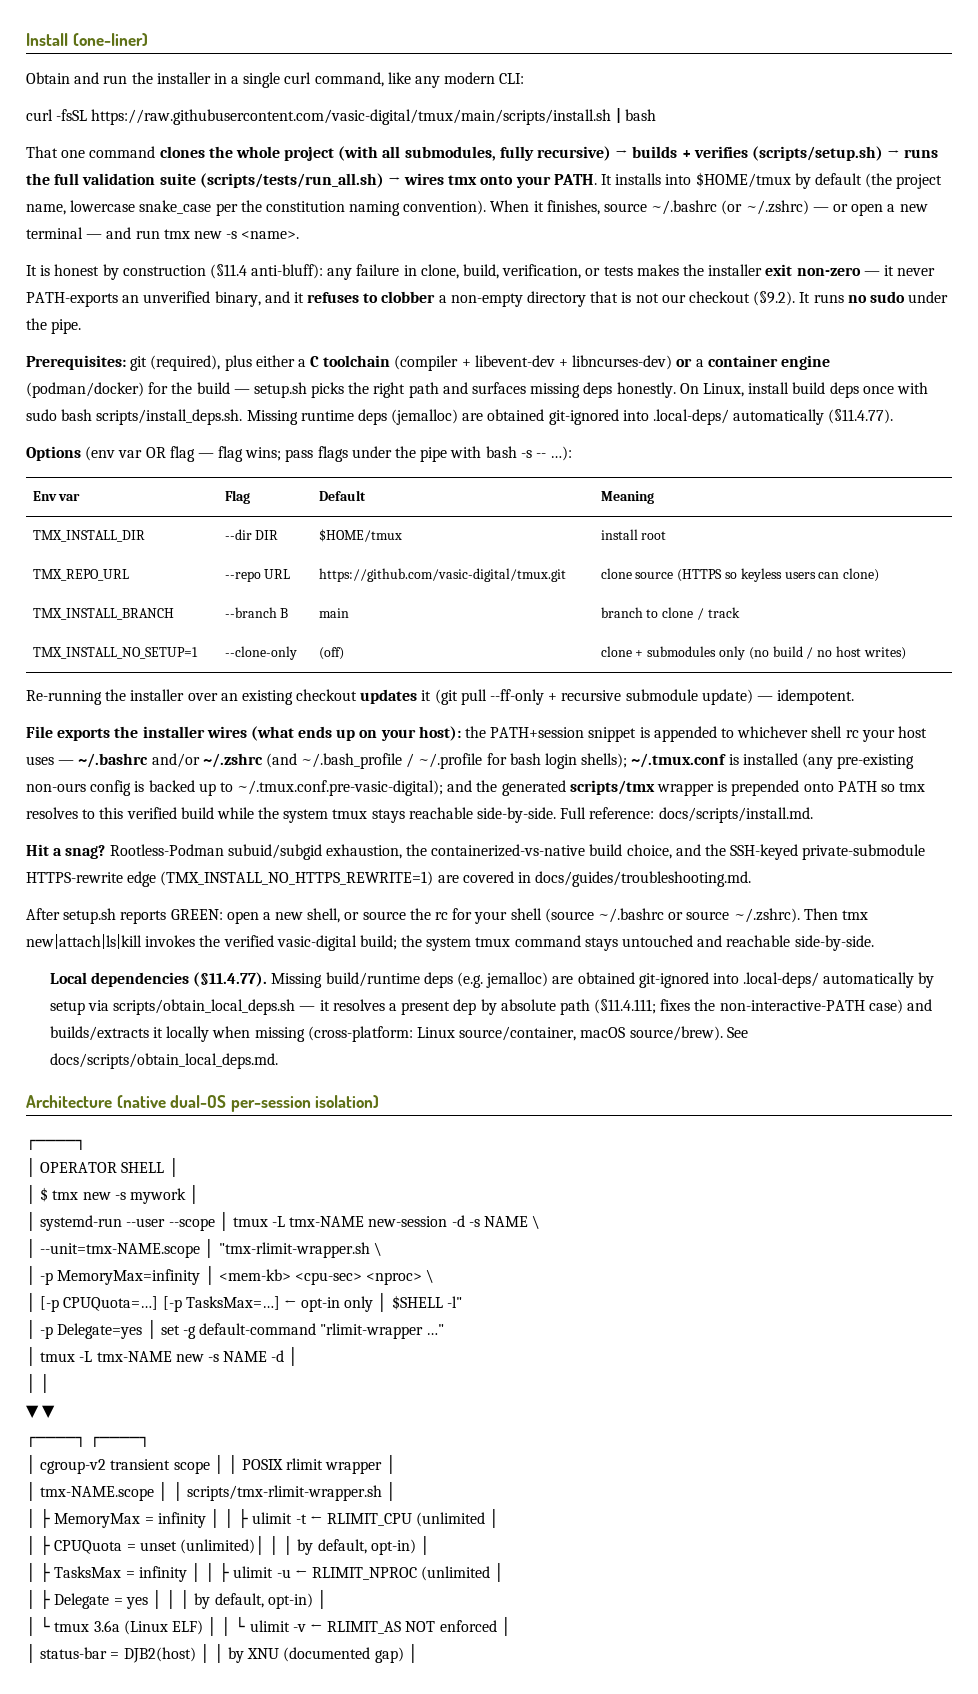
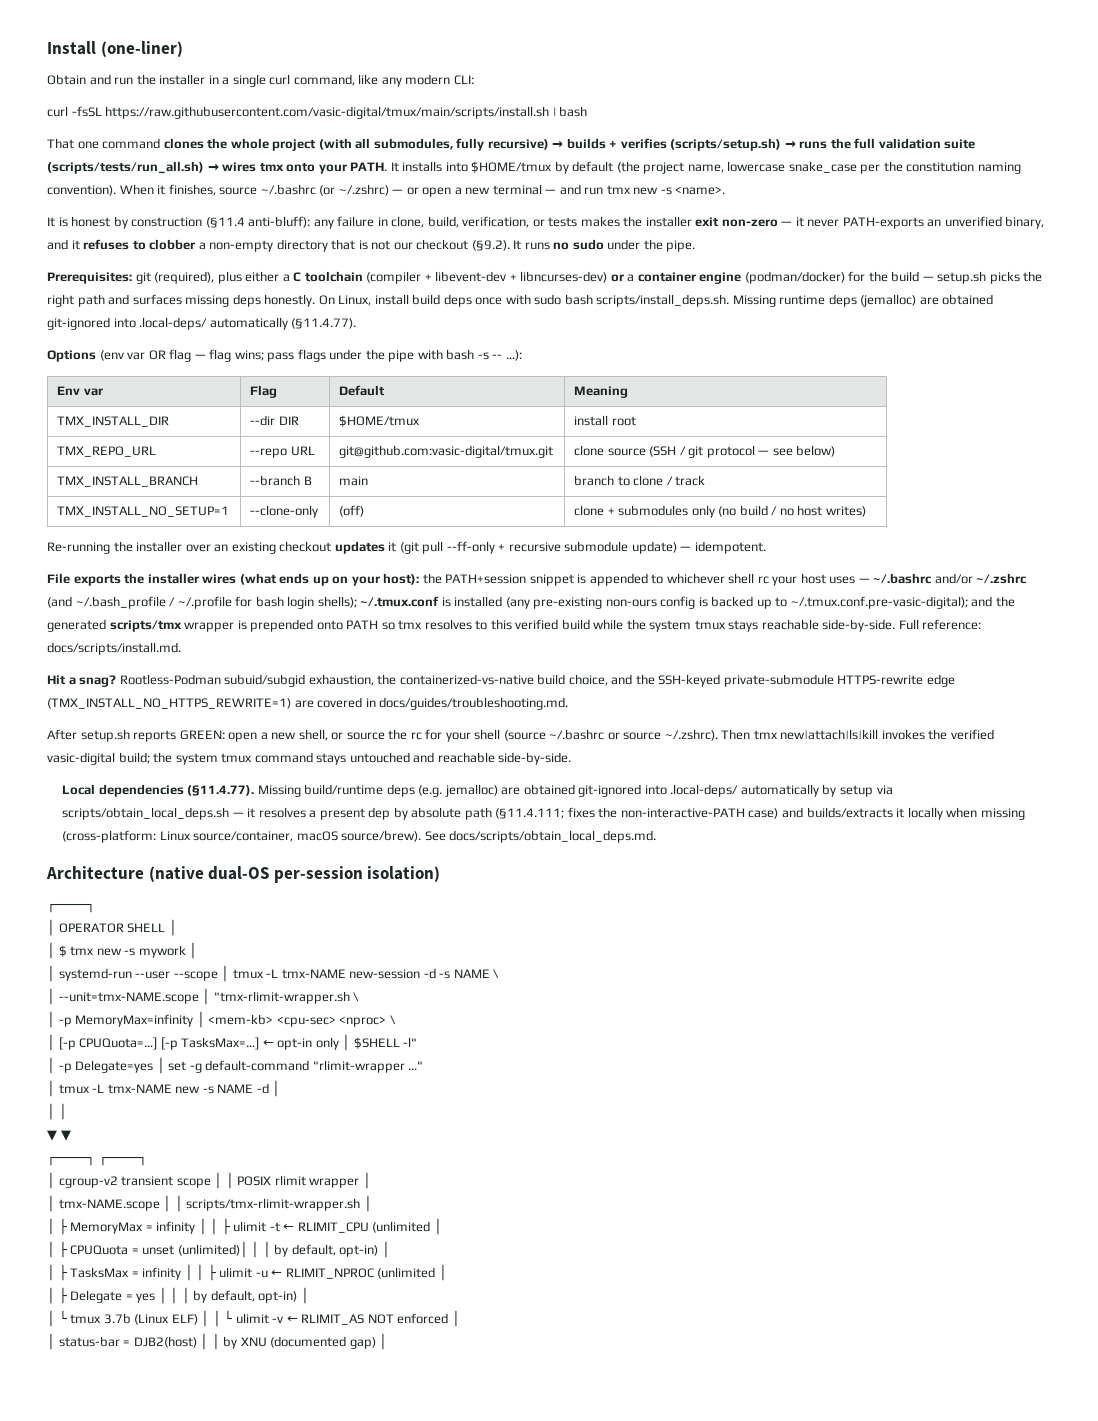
- TMX_REPO_URL | --repo URL | https://github.com/vasic-digital/tmux.git | clone source (HTTPS so keyless users can clone)
+ TMX_REPO_URL | --repo URL | git@github.com:vasic-digital/tmux.git | clone source (SSH / git protocol — see below)
- │ └ tmux 3.6a (Linux ELF) │ │ └ ulimit -v ← RLIMIT_AS NOT enforced │
+ │ └ tmux 3.7b (Linux ELF) │ │ └ ulimit -v ← RLIMIT_AS NOT enforced │

